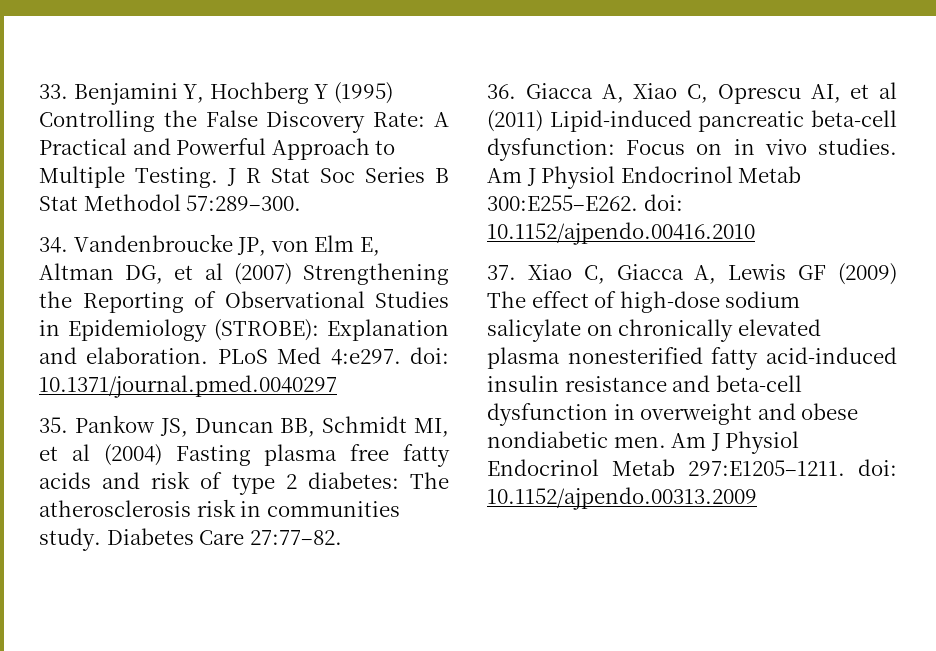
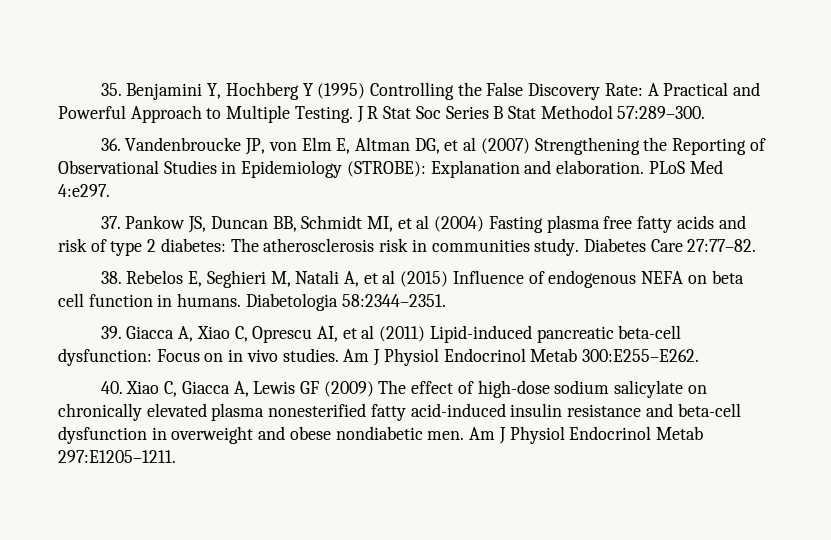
- 33. Benjamini Y, Hochberg Y (1995) Controlling the False Discovery Rate: A Practical and Powerful Approach to Multiple Testing.
+ 35. Benjamini Y, Hochberg Y (1995) Controlling the False Discovery Rate: A Practical and Powerful Approach to Multiple Testing.
- 34. Vandenbroucke JP, von Elm E, Altman DG, et al (2007) Strengthening the Reporting of Observational Studies in Epidemiology (STROBE): Explanation and elaboration.
+ 36. Vandenbroucke JP, von Elm E, Altman DG, et al (2007) Strengthening the Reporting of Observational Studies in Epidemiology (STROBE): Explanation and elaboration.
- PLoS Med 4:e297. doi: 10.1371/journal.pmed.0040297
- 35. Pankow JS, Duncan BB, Schmidt MI, et al (2004) Fasting plasma free fatty acids and risk of type 2 diabetes: The atherosclerosis risk in communities study.
+ PLoS Med 4:e297.
+ 37. Pankow JS, Duncan BB, Schmidt MI, et al (2004) Fasting plasma free fatty acids and risk of type 2 diabetes: The atherosclerosis risk in communities study.
- 36. Giacca A, Xiao C, Oprescu AI, et al (2011) Lipid-induced pancreatic beta-cell dysfunction: Focus on in vivo studies.
+ 38. Rebelos E, Seghieri M, Natali A, et al (2015) Influence of endogenous NEFA on beta cell function in humans. Diabetologia 58:2344–2351.
+ 39. Giacca A, Xiao C, Oprescu AI, et al (2011) Lipid-induced pancreatic beta-cell dysfunction: Focus on in vivo studies.
- Am J Physiol Endocrinol Metab 300:E255–E262. doi: 10.1152/ajpendo.00416.2010
- 37. Xiao C, Giacca A, Lewis GF (2009) The effect of high-dose sodium salicylate on chronically elevated plasma nonesterified fatty acid-induced insulin resistance and beta-cell dysfunction in overweight and obese nondiabetic men.
+ Am J Physiol Endocrinol Metab 300:E255–E262.
+ 40. Xiao C, Giacca A, Lewis GF (2009) The effect of high-dose sodium salicylate on chronically elevated plasma nonesterified fatty acid-induced insulin resistance and beta-cell dysfunction in overweight and obese nondiabetic men.
- Am J Physiol Endocrinol Metab 297:E1205–1211. doi: 10.1152/ajpendo.00313.2009
+ Am J Physiol Endocrinol Metab 297:E1205–1211.

